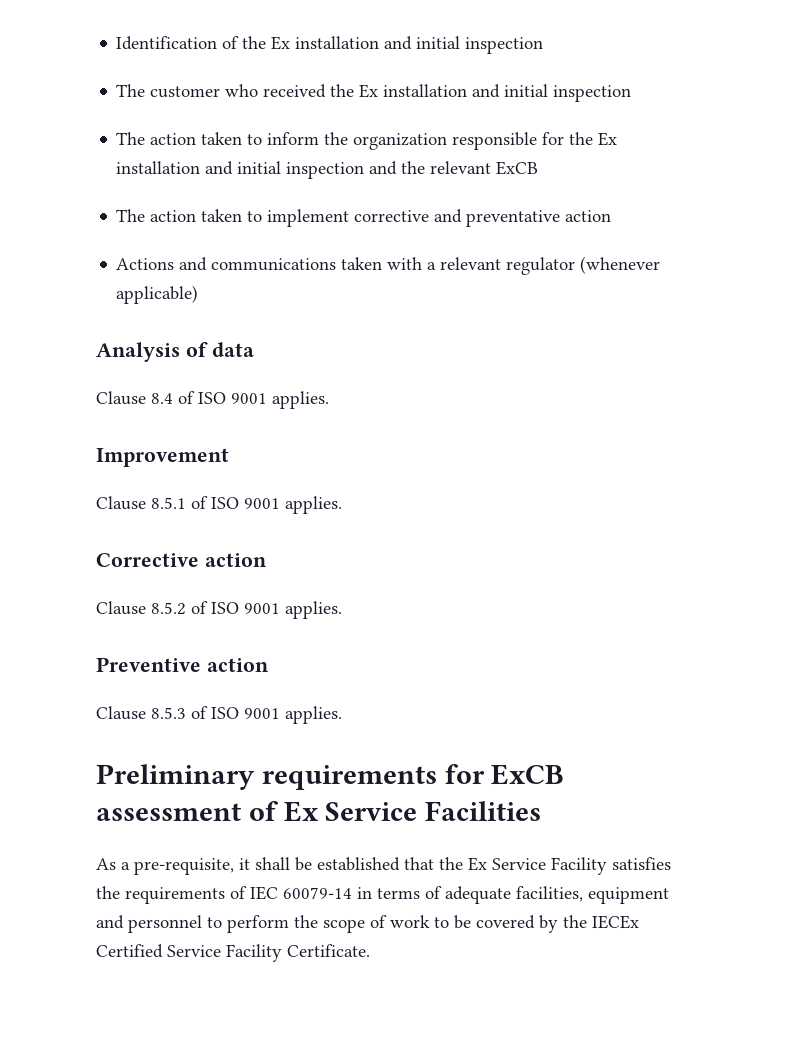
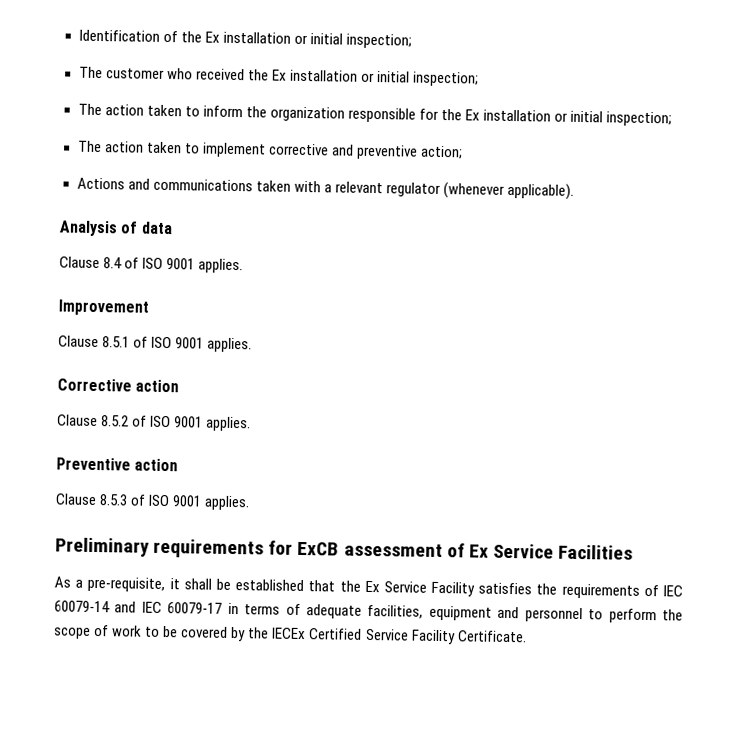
- Identification of the Ex installation and initial inspection
+ Identification of the Ex installation or initial inspection;
- The customer who received the Ex installation and initial inspection
+ The customer who received the Ex installation or initial inspection;
- The action taken to inform the organization responsible for the Ex installation and initial inspection and the relevant ExCB
+ The action taken to inform the organization responsible for the Ex installation or initial inspection;
- The action taken to implement corrective and preventative action
+ The action taken to implement corrective and preventive action;
- Actions and communications taken with a relevant regulator (whenever applicable)
+ Actions and communications taken with a relevant regulator (whenever applicable).
- As a pre-requisite, it shall be established that the Ex Service Facility satisfies the requirements of IEC 60079-14 in terms of adequate facilities, equipment and personnel to perform the scope of work to be covered by the IECEx Certified Service Facility Certificate.
+ As a pre-requisite, it shall be established that the Ex Service Facility satisfies the requirements of IEC 60079-14 and IEC 60079-17 in terms of adequate facilities, equipment and personnel to perform the scope of work to be covered by the IECEx Certified Service Facility Certificate.

